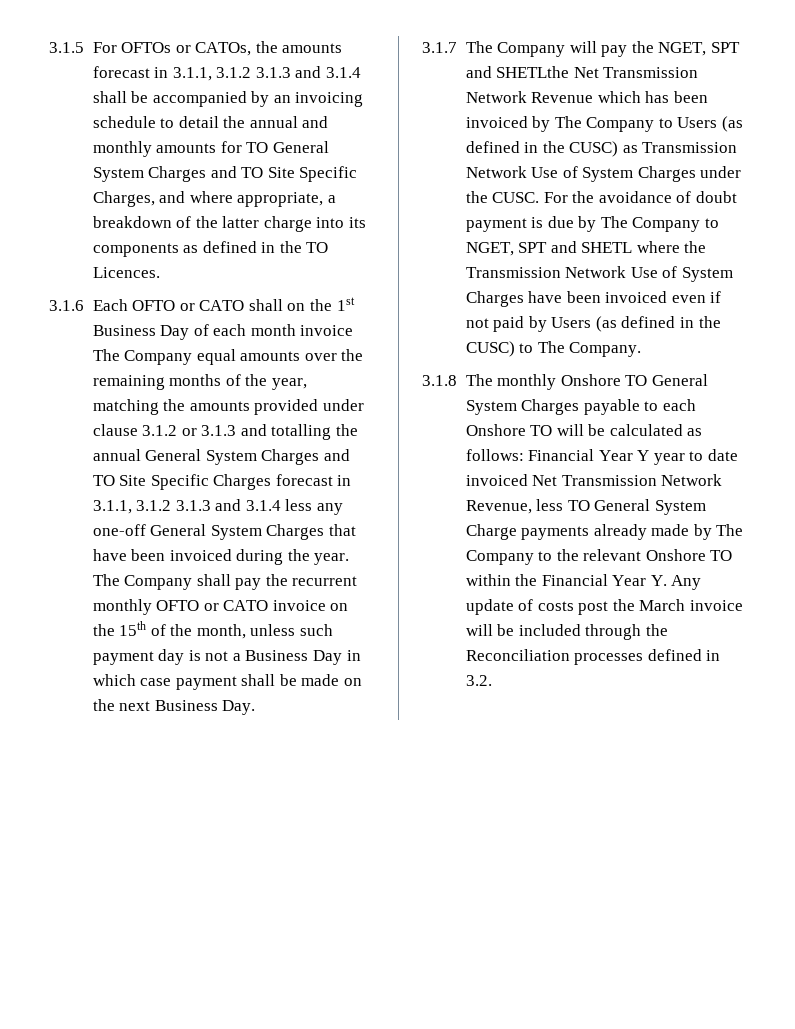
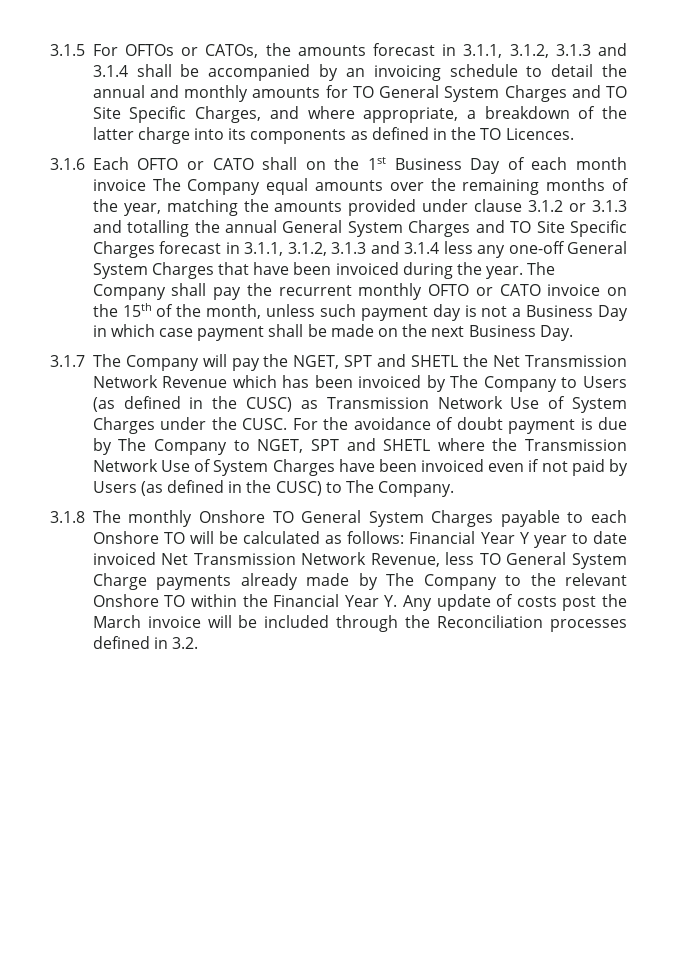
- 3.1.5 For OFTOs or CATOs, the amounts forecast in 3.1.1, 3.1.2 3.1.3 and 3.1.4 shall be accompanied by an invoicing schedule to detail the annual and monthly amounts for TO General System Charges and TO Site Specific Charges, and where appropriate, a breakdown of the latter charge into its components as defined in the TO Licences.
+ 3.1.5 For OFTOs or CATOs, the amounts forecast in 3.1.1, 3.1.2, 3.1.3 and 3.1.4 shall be accompanied by an invoicing schedule to detail the annual and monthly amounts for TO General System Charges and TO Site Specific Charges, and where appropriate, a breakdown of the latter charge into its components as defined in the TO Licences.
- 3.1.6 Each OFTO or CATO shall on the 1st Business Day of each month invoice The Company equal amounts over the remaining months of the year, matching the amounts provided under clause 3.1.2 or 3.1.3 and totalling the annual General System Charges and TO Site Specific Charges forecast in 3.1.1, 3.1.2 3.1.3 and 3.1.4 less any one-off General System Charges that have been invoiced during the year.
+ 3.1.6 Each OFTO or CATO shall on the 1st Business Day of each month invoice The Company equal amounts over the remaining months of the year, matching the amounts provided under clause 3.1.2 or 3.1.3 and totalling the annual General System Charges and TO Site Specific Charges forecast in 3.1.1, 3.1.2, 3.1.3 and 3.1.4 less any one-off General System Charges that have been invoiced during the year.
- 3.1.7 The Company will pay the NGET, SPT and SHETLthe Net Transmission Network Revenue which has been invoiced by The Company to Users (as defined in the CUSC) as Transmission Network Use of System Charges under the CUSC.
+ 3.1.7 The Company will pay the NGET, SPT and SHETL the Net Transmission Network Revenue which has been invoiced by The Company to Users (as defined in the CUSC) as Transmission Network Use of System Charges under the CUSC.

